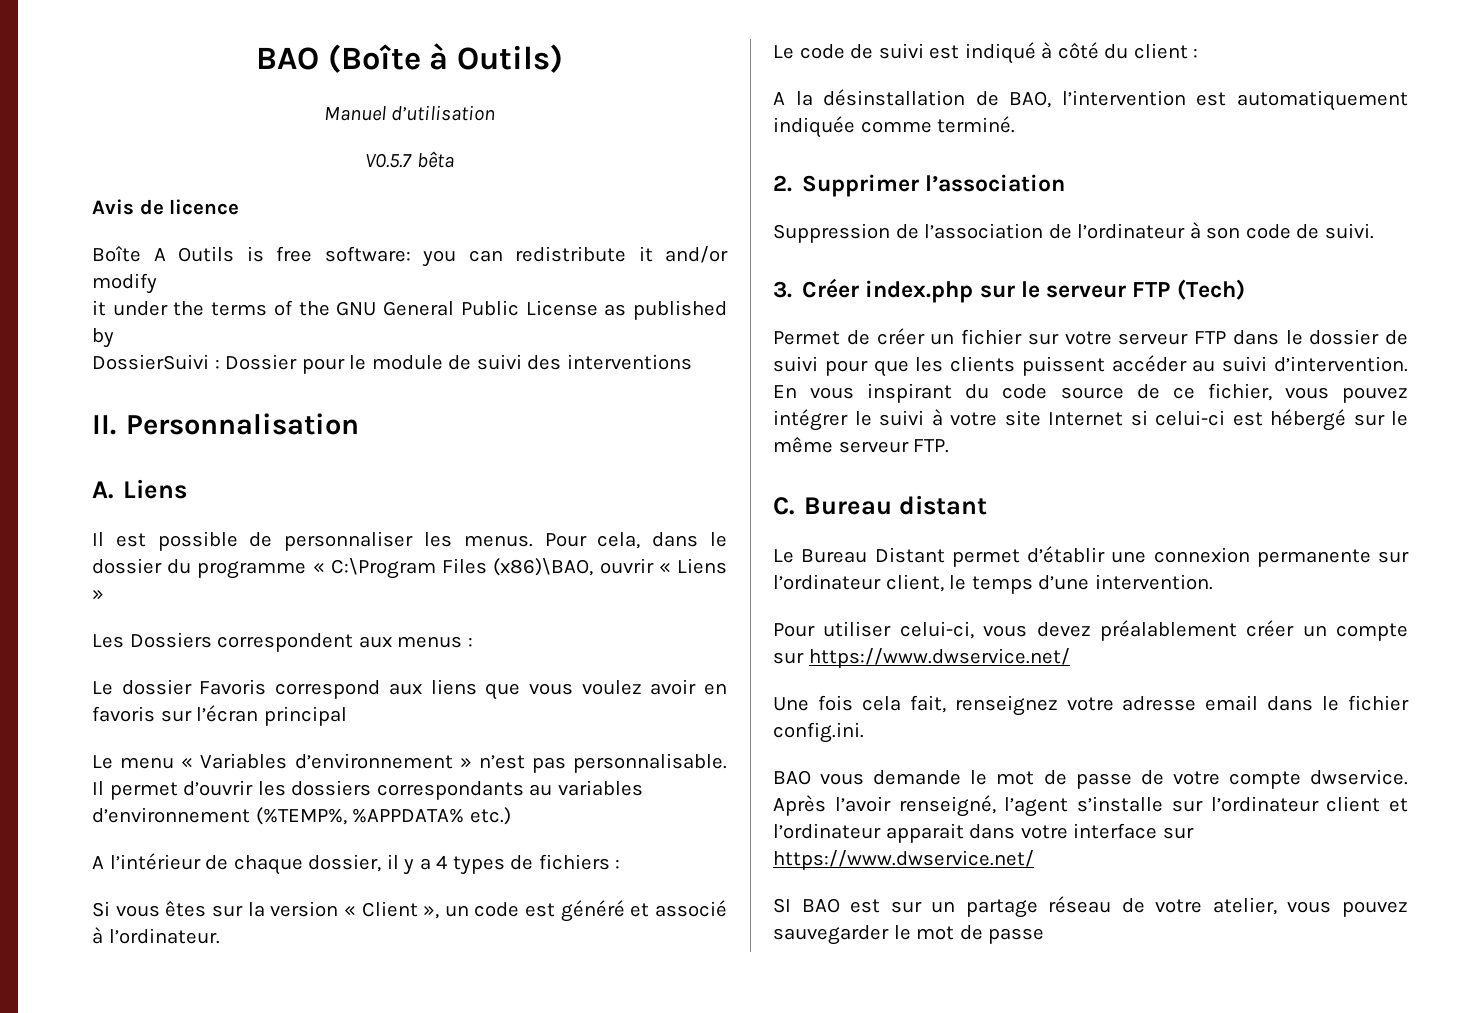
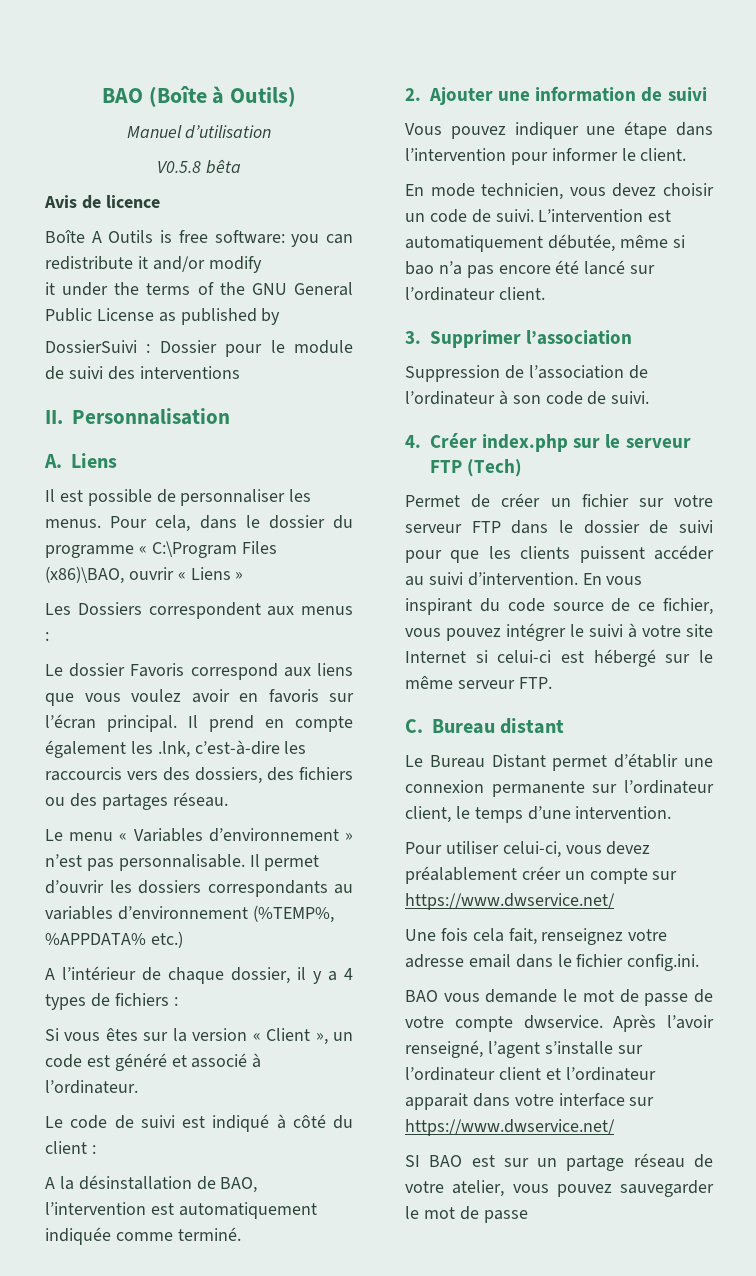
- V0.5.7 bêta
+ V0.5.8 bêta
- Le dossier Favoris correspond aux liens que vous voulez avoir en favoris sur l’écran principal
+ Le dossier Favoris correspond aux liens que vous voulez avoir en favoris sur l’écran principal. Il prend en compte également les .lnk, c’est-à-dire les raccourcis vers des dossiers, des fichiers ou des partages réseau.
- 2. Supprimer l’association
+ 2. Ajouter une information de suivi
+ Vous pouvez indiquer une étape dans l’intervention pour informer le client.
+ En mode technicien, vous devez choisir un code de suivi. L’intervention est automatiquement débutée, même si bao n’a pas encore été lancé sur l’ordinateur client.
+ 3. Supprimer l’association
- 3. Créer index.php sur le serveur FTP (Tech)
+ 4. Créer index.php sur le serveur FTP (Tech)

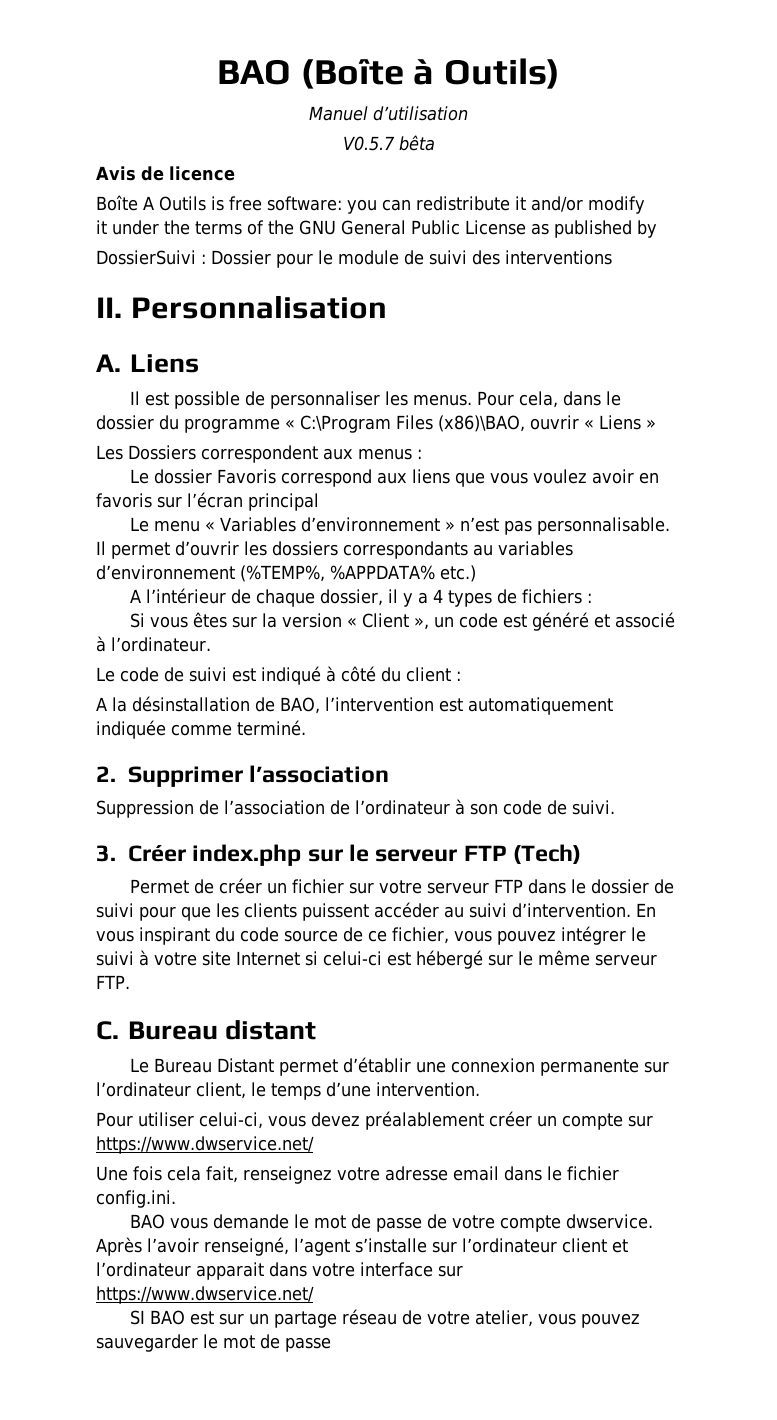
- V0.5.8 bêta
+ V0.5.7 bêta
- Le dossier Favoris correspond aux liens que vous voulez avoir en favoris sur l’écran principal. Il prend en compte également les .lnk, c’est-à-dire les raccourcis vers des dossiers, des fichiers ou des partages réseau.
+ Le dossier Favoris correspond aux liens que vous voulez avoir en favoris sur l’écran principal
- 2. Ajouter une information de suivi
- Vous pouvez indiquer une étape dans l’intervention pour informer le client.
- En mode technicien, vous devez choisir un code de suivi. L’intervention est automatiquement débutée, même si bao n’a pas encore été lancé sur l’ordinateur client.
- 3. Supprimer l’association
+ 2. Supprimer l’association
- 4. Créer index.php sur le serveur FTP (Tech)
+ 3. Créer index.php sur le serveur FTP (Tech)

